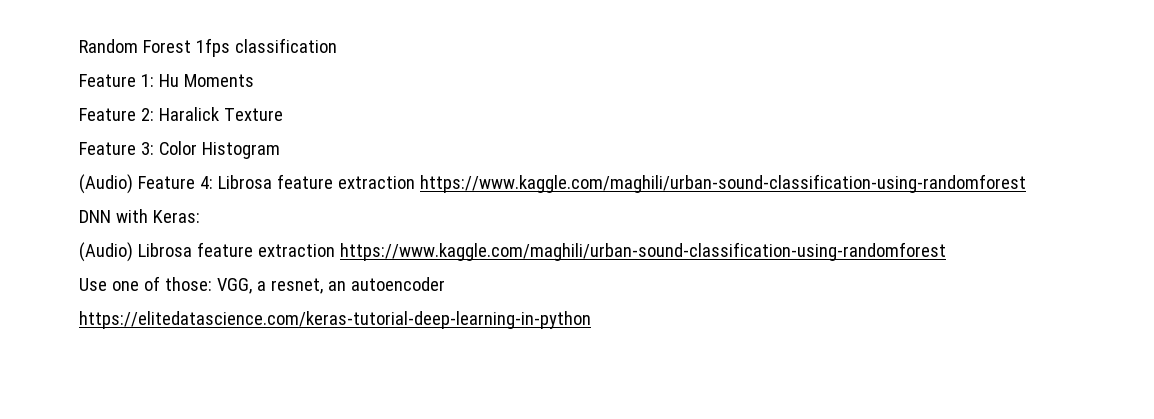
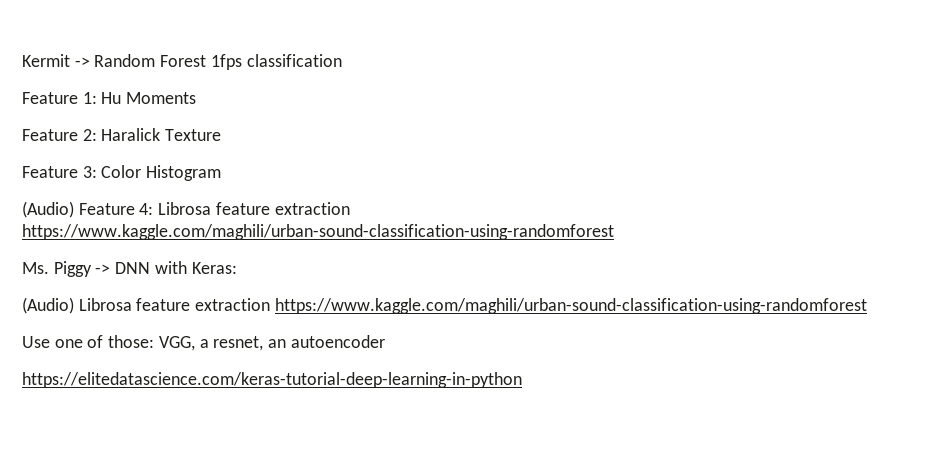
- Random Forest 1fps classification
+ Kermit -> Random Forest 1fps classification
- DNN with Keras:
+ Ms. Piggy -> DNN with Keras:

